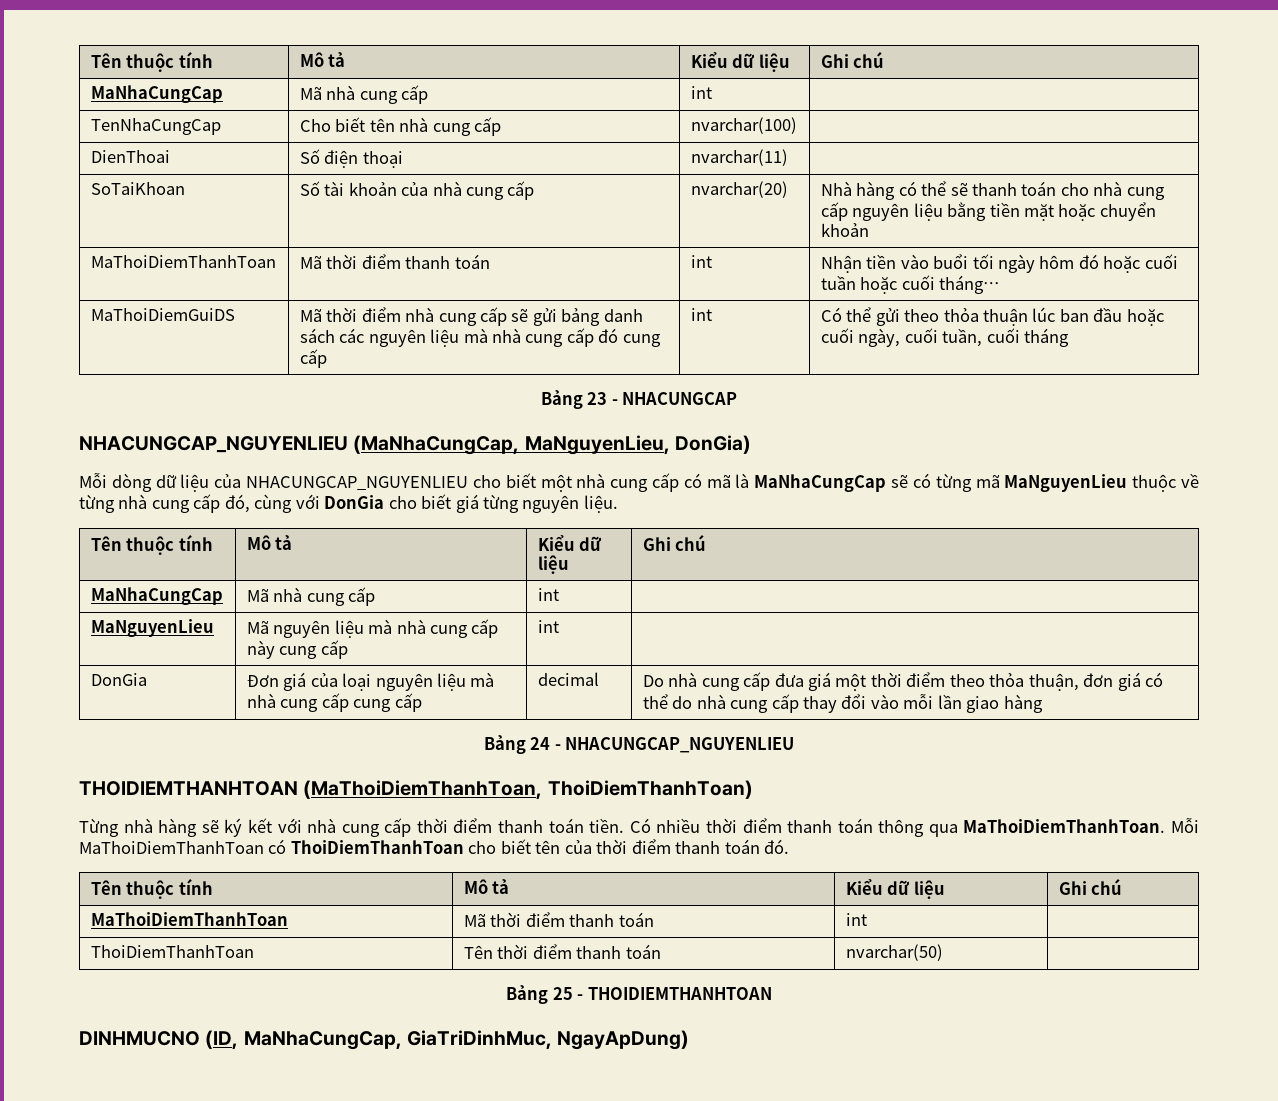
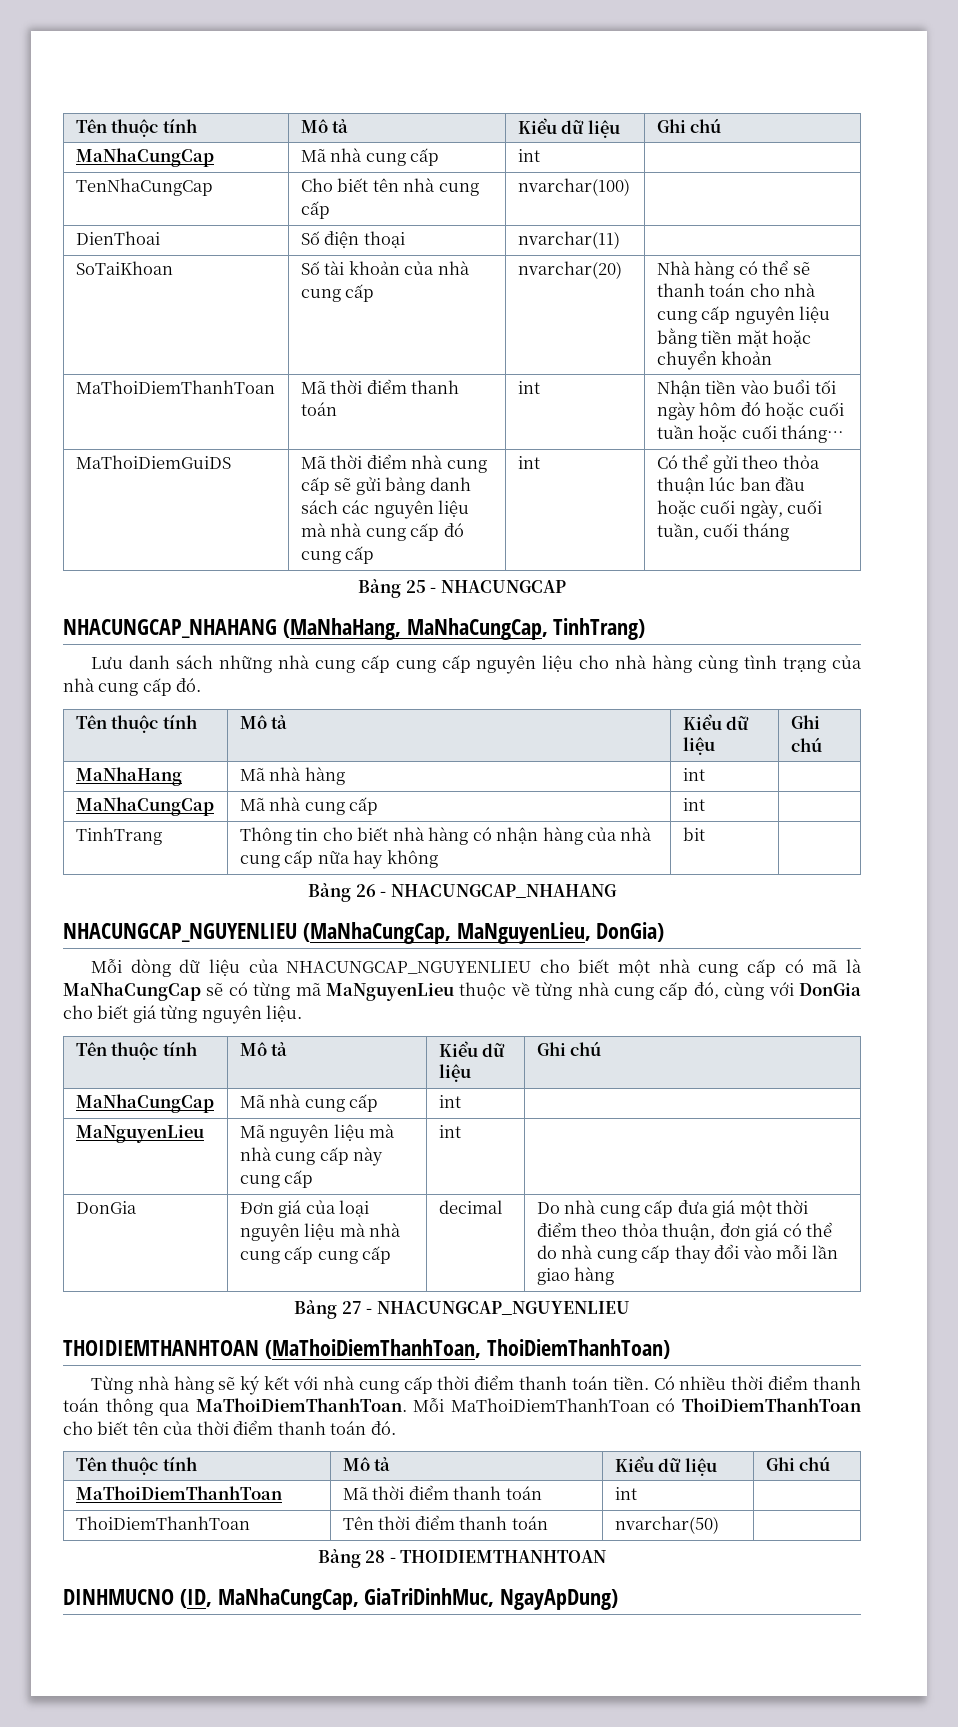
- Bảng 23 - NHACUNGCAP
+ Bảng 25 - NHACUNGCAP
+ NHACUNGCAP_NHAHANG (MaNhaHang, MaNhaCungCap, TinhTrang)
+ Lưu danh sách những nhà cung cấp cung cấp nguyên liệu cho nhà hàng cùng tình trạng của nhà cung cấp đó.
+ Tên thuộc tính | Mô tả | Kiểu dữ liệu | Ghi chú
+ MaNhaHang | Mã nhà hàng | int |
+ MaNhaCungCap | Mã nhà cung cấp | int |
+ TinhTrang | Thông tin cho biết nhà hàng có nhận hàng của nhà cung cấp nữa hay không | bit |
+ Bảng 26 - NHACUNGCAP_NHAHANG
- Bảng 24 - NHACUNGCAP_NGUYENLIEU
+ Bảng 27 - NHACUNGCAP_NGUYENLIEU
- Bảng 25 - THOIDIEMTHANHTOAN
+ Bảng 28 - THOIDIEMTHANHTOAN

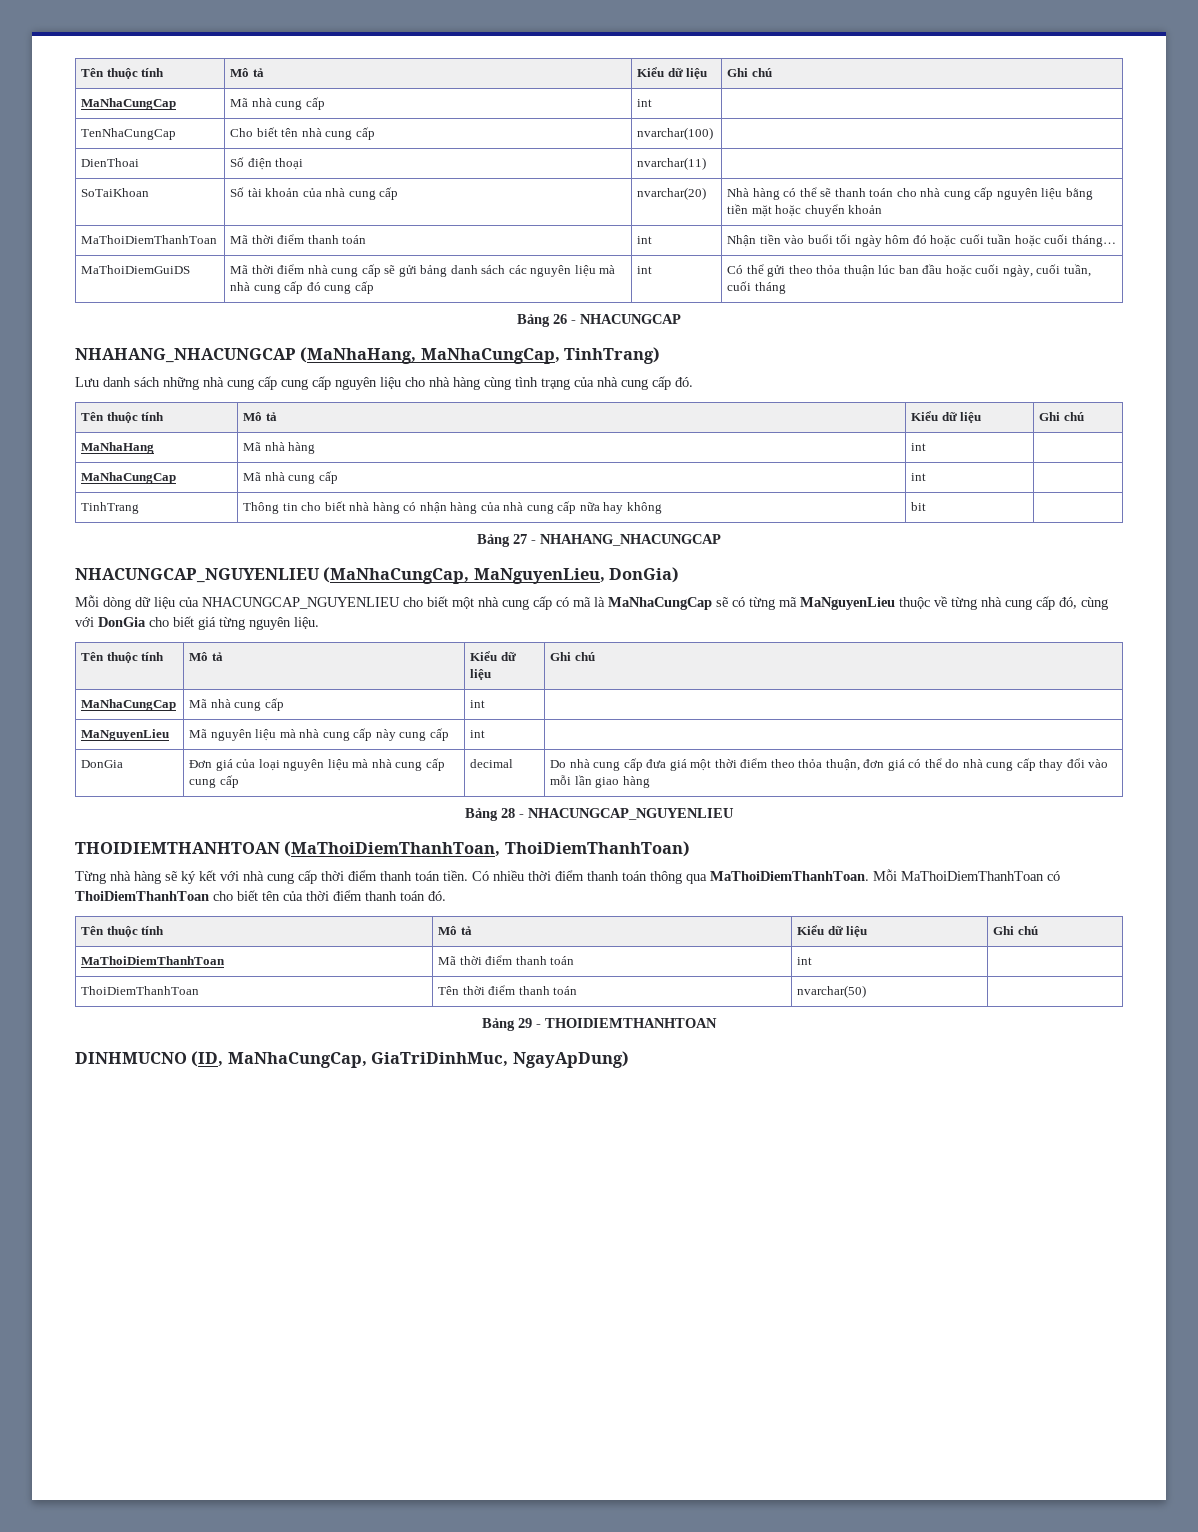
- Bảng 25 - NHACUNGCAP
+ Bảng 26 - NHACUNGCAP
- NHACUNGCAP_NHAHANG (MaNhaHang, MaNhaCungCap, TinhTrang)
+ NHAHANG_NHACUNGCAP (MaNhaHang, MaNhaCungCap, TinhTrang)
- Bảng 26 - NHACUNGCAP_NHAHANG
+ Bảng 27 - NHAHANG_NHACUNGCAP
- Bảng 27 - NHACUNGCAP_NGUYENLIEU
+ Bảng 28 - NHACUNGCAP_NGUYENLIEU
- Bảng 28 - THOIDIEMTHANHTOAN
+ Bảng 29 - THOIDIEMTHANHTOAN

